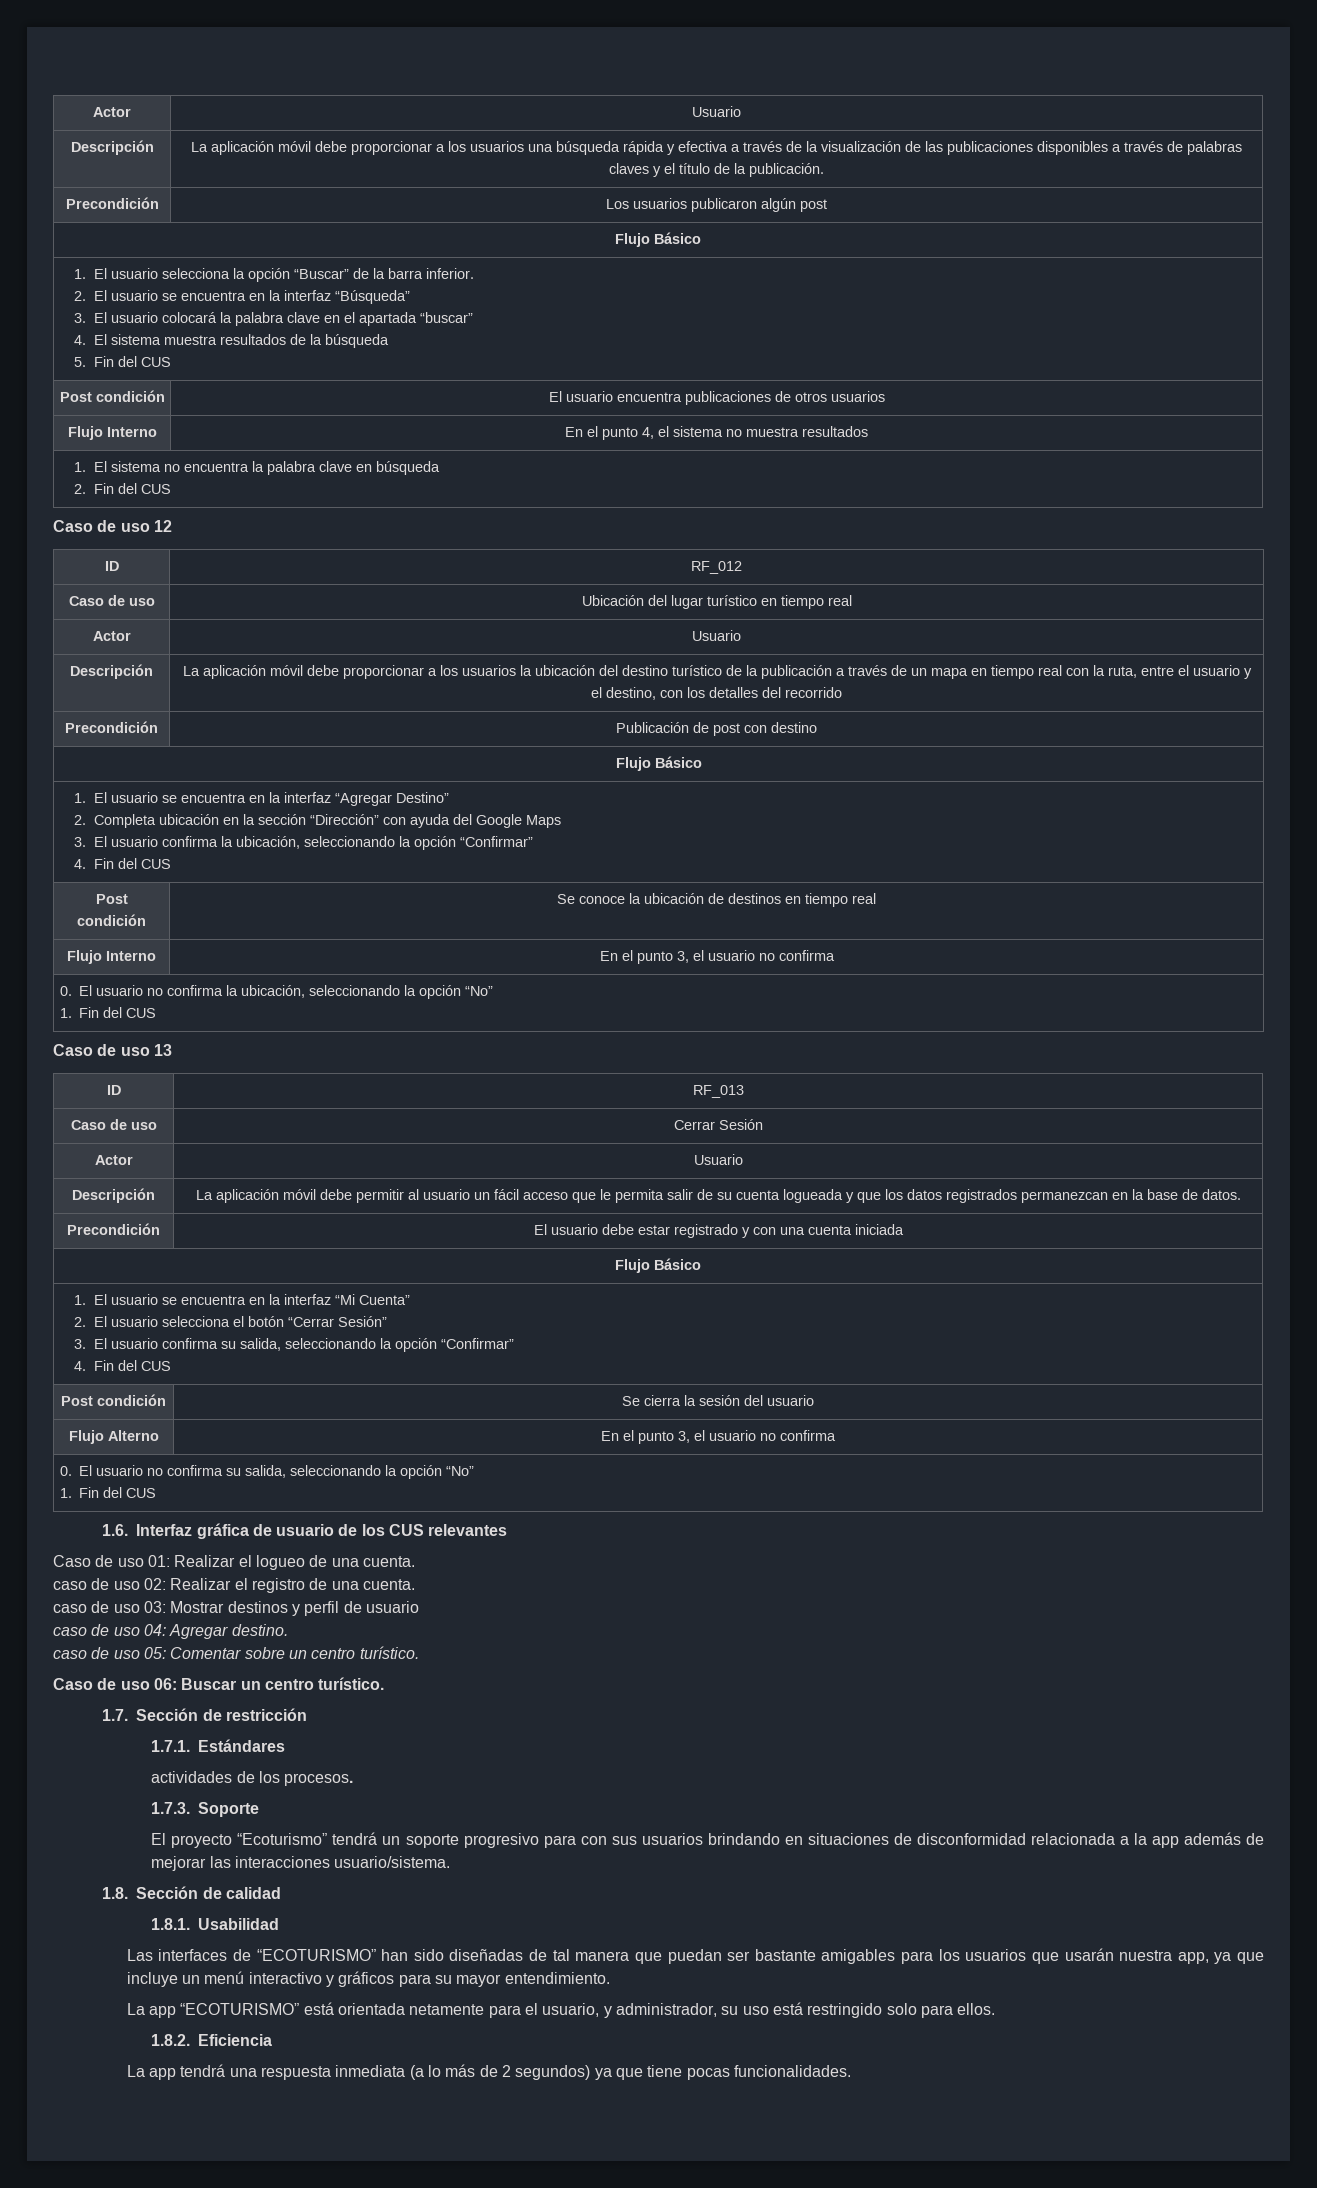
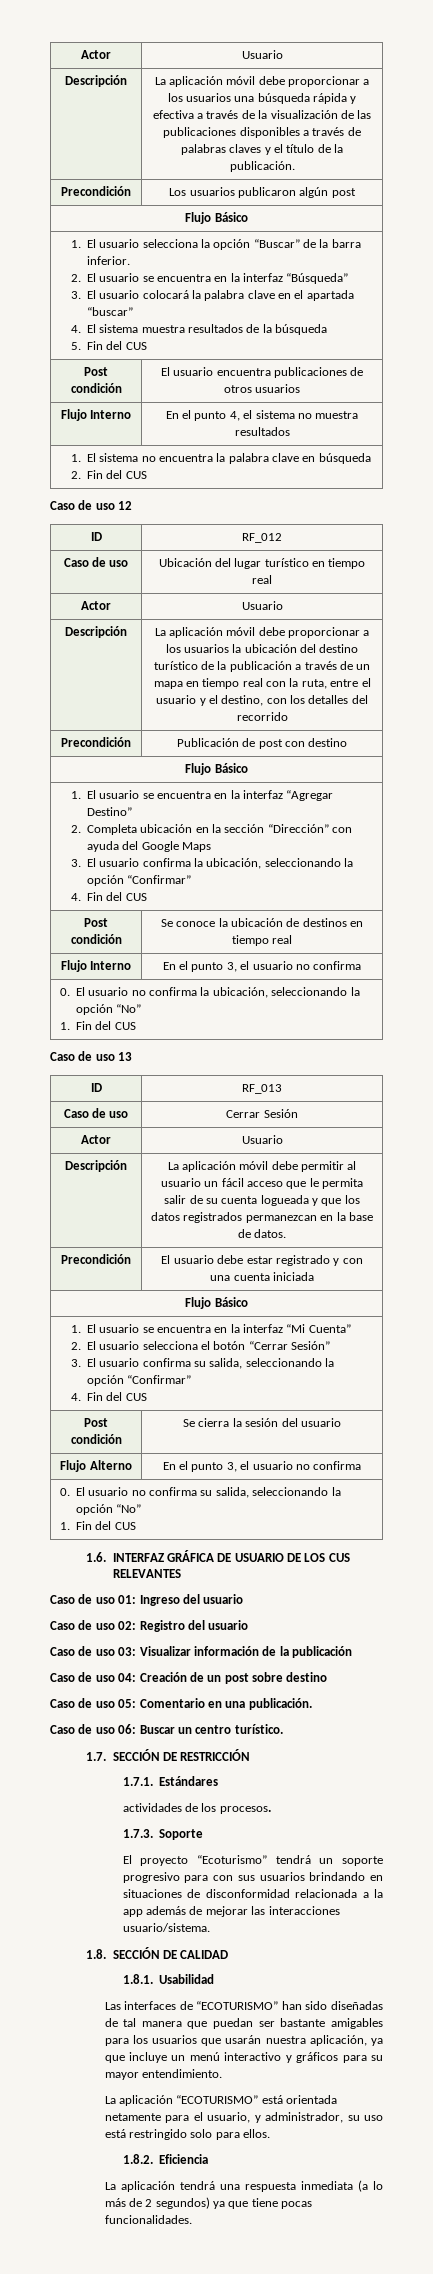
- 1.6. Interfaz gráfica de usuario de los CUS relevantes
- Caso de uso 01: Realizar el logueo de una cuenta.
- caso de uso 02: Realizar el registro de una cuenta.
- caso de uso 03: Mostrar destinos y perfil de usuario
- caso de uso 04: Agregar destino.
- caso de uso 05: Comentar sobre un centro turístico.
+ 1.6. INTERFAZ GRÁFICA DE USUARIO DE LOS CUS RELEVANTES
+ Caso de uso 01: Ingreso del usuario
+ Caso de uso 02: Registro del usuario
+ Caso de uso 03: Visualizar información de la publicación
+ Caso de uso 04: Creación de un post sobre destino
+ Caso de uso 05: Comentario en una publicación.
- 1.7. Sección de restricción
+ 1.7. SECCIÓN DE RESTRICCIÓN
- 1.8. Sección de calidad
+ 1.8. SECCIÓN DE CALIDAD
- Las interfaces de “ECOTURISMO” han sido diseñadas de tal manera que puedan ser bastante amigables para los usuarios que usarán nuestra app, ya que incluye un menú interactivo y gráficos para su mayor entendimiento.
+ Las interfaces de “ECOTURISMO” han sido diseñadas de tal manera que puedan ser bastante amigables para los usuarios que usarán nuestra aplicación, ya que incluye un menú interactivo y gráficos para su mayor entendimiento.
- La app “ECOTURISMO” está orientada netamente para el usuario, y administrador, su uso está restringido solo para ellos.
+ La aplicación “ECOTURISMO” está orientada netamente para el usuario, y administrador, su uso está restringido solo para ellos.
- La app tendrá una respuesta inmediata (a lo más de 2 segundos) ya que tiene pocas funcionalidades.
+ La aplicación tendrá una respuesta inmediata (a lo más de 2 segundos) ya que tiene pocas funcionalidades.

